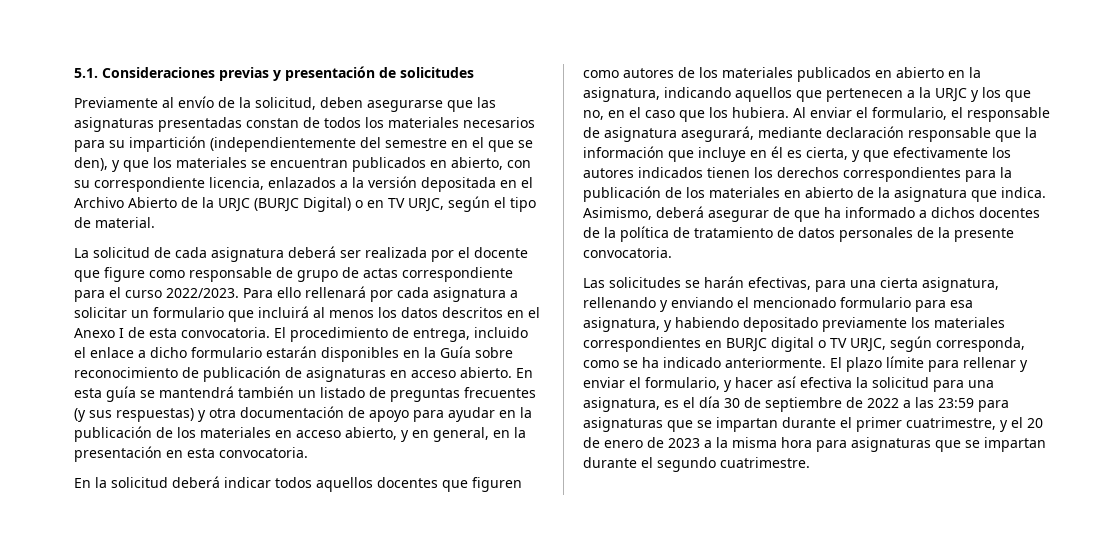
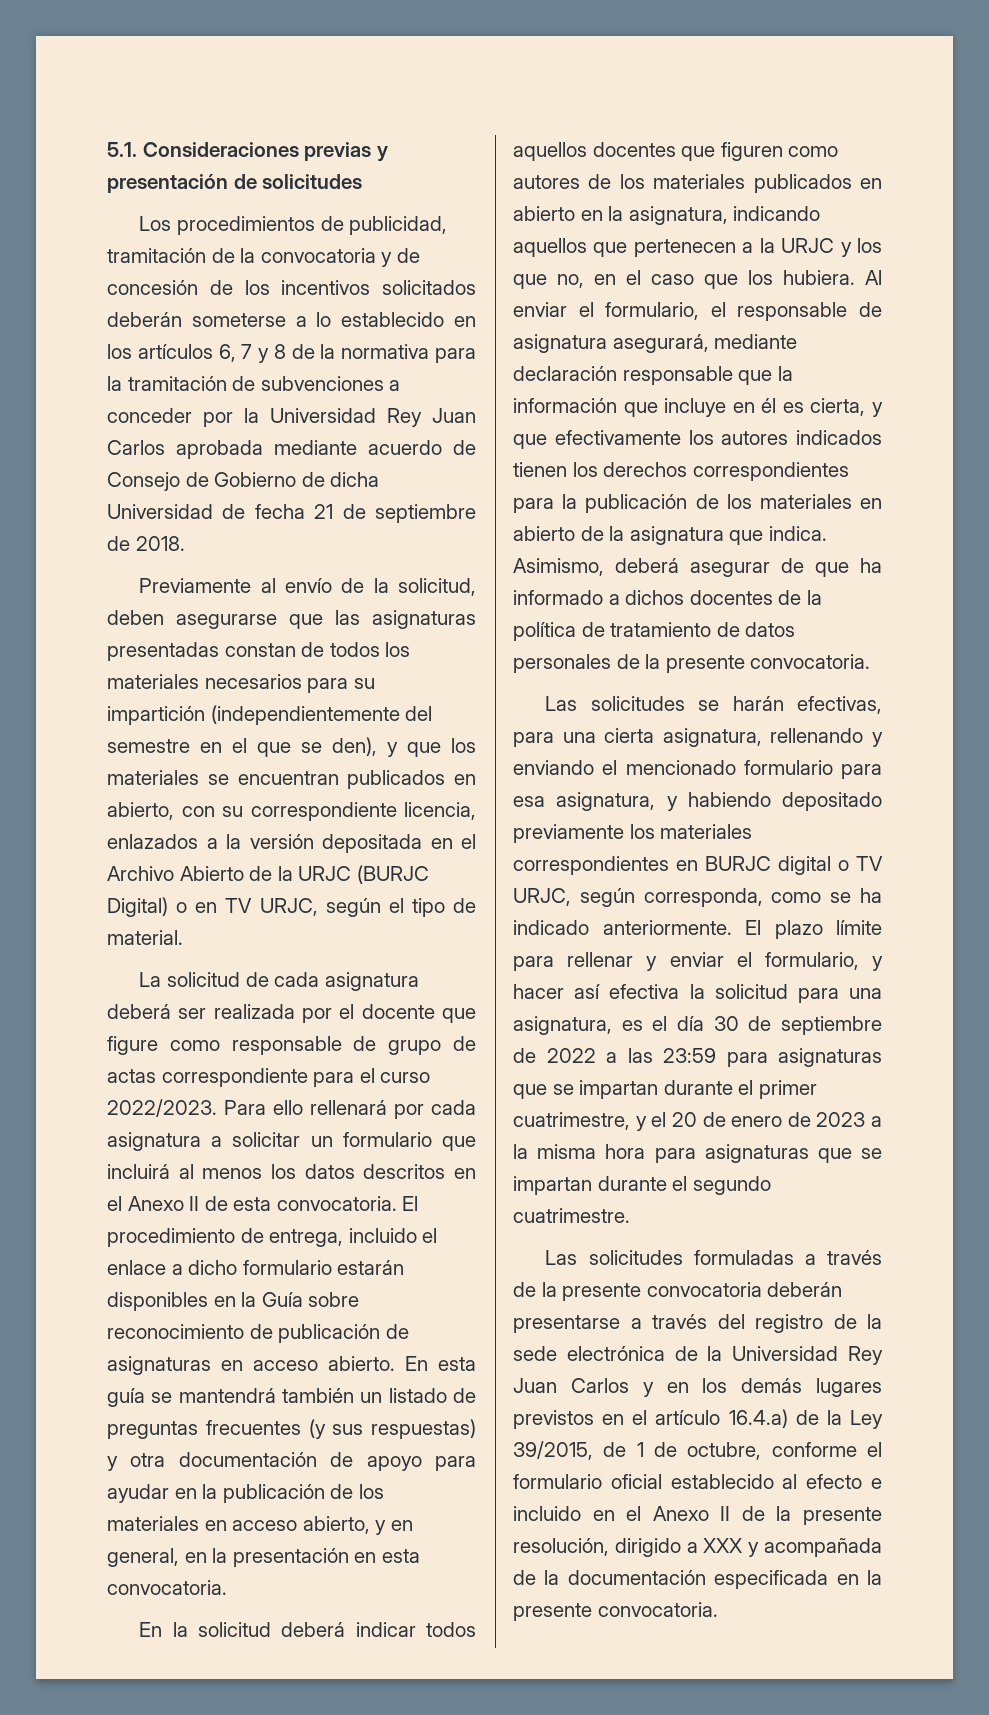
+ Los procedimientos de publicidad, tramitación de la convocatoria y de concesión de los incentivos solicitados deberán someterse a lo establecido en los artículos 6, 7 y 8 de la normativa para la tramitación de subvenciones a conceder por la Universidad Rey Juan Carlos aprobada mediante acuerdo de Consejo de Gobierno de dicha Universidad de fecha 21 de septiembre de 2018.
- Para ello rellenará por cada asignatura a solicitar un formulario que incluirá al menos los datos descritos en el Anexo I de esta convocatoria.
+ Para ello rellenará por cada asignatura a solicitar un formulario que incluirá al menos los datos descritos en el Anexo II de esta convocatoria.
+ Las solicitudes formuladas a través de la presente convocatoria deberán presentarse a través del registro de la sede electrónica de la Universidad Rey Juan Carlos y en los demás lugares previstos en el artículo 16.4.a) de la Ley 39/2015, de 1 de octubre, conforme el formulario oficial establecido al efecto e incluido en el Anexo II de la presente resolución, dirigido a XXX y acompañada de la documentación especificada en la presente convocatoria.

